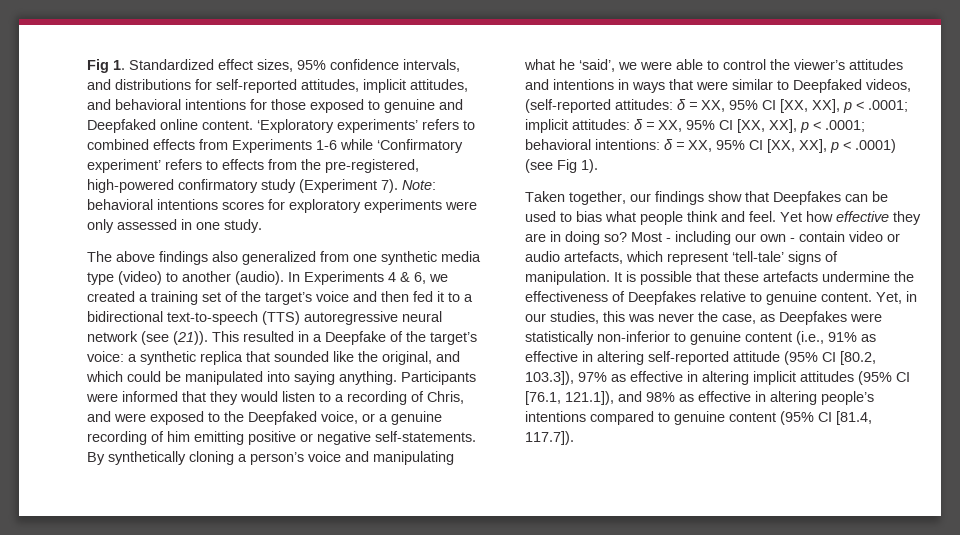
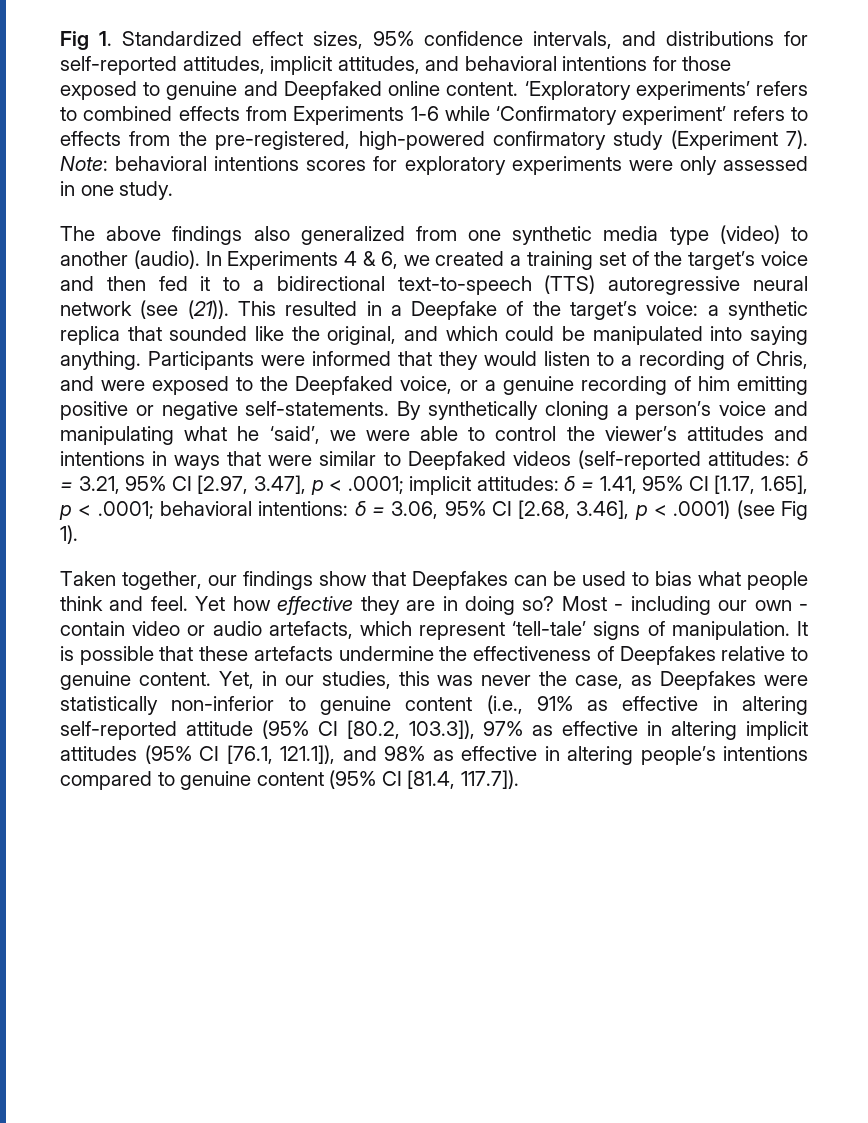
- By synthetically cloning a person’s voice and manipulating what he ‘said’, we were able to control the viewer’s attitudes and intentions in ways that were similar to Deepfaked videos, (self-reported attitudes: δ = XX, 95% CI [XX, XX], p < .0001; implicit attitudes: δ = XX, 95% CI [XX, XX], p < .0001; behavioral intentions: δ = XX, 95% CI [XX, XX], p < .0001) (see Fig 1).
+ By synthetically cloning a person’s voice and manipulating what he ‘said’, we were able to control the viewer’s attitudes and intentions in ways that were similar to Deepfaked videos (self-reported attitudes: δ = 3.21, 95% CI [2.97, 3.47], p < .0001; implicit attitudes: δ = 1.41, 95% CI [1.17, 1.65], p < .0001; behavioral intentions: δ = 3.06, 95% CI [2.68, 3.46], p < .0001) (see Fig 1).

